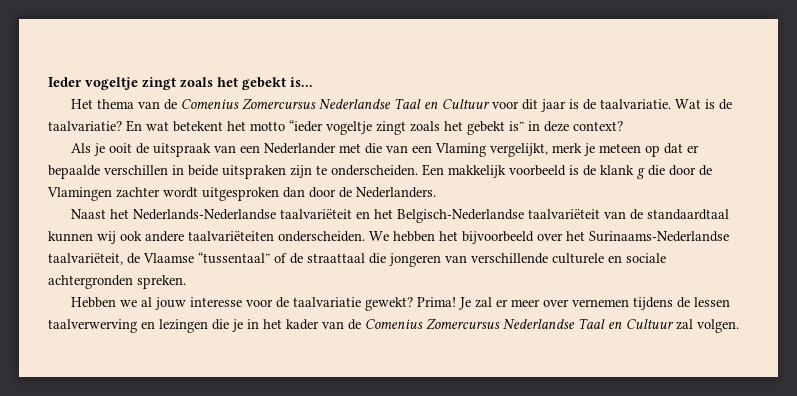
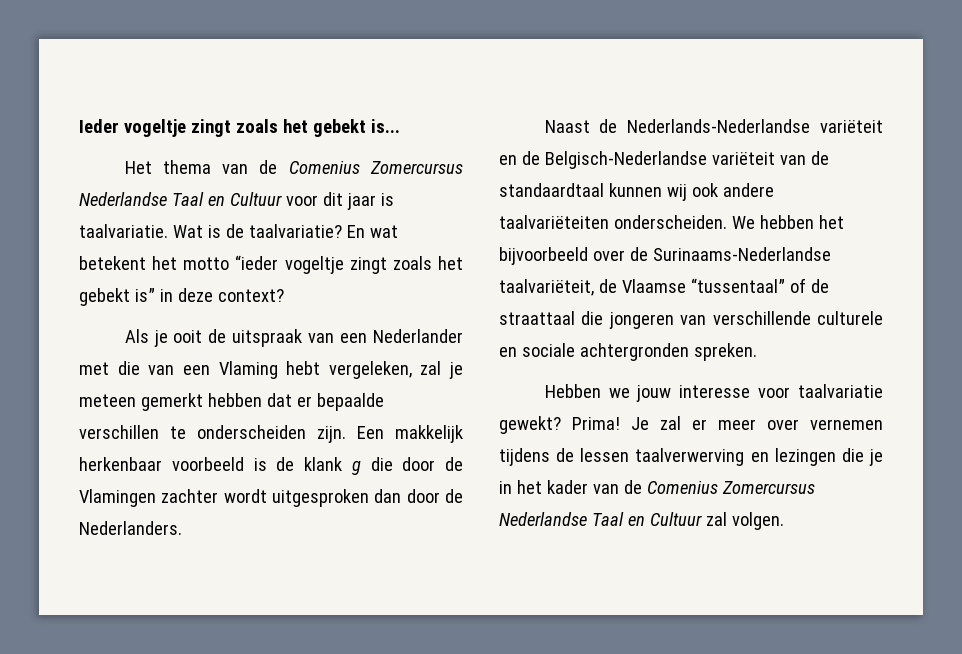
- Het thema van de Comenius Zomercursus Nederlandse Taal en Cultuur voor dit jaar is de taalvariatie.
+ Het thema van de Comenius Zomercursus Nederlandse Taal en Cultuur voor dit jaar is taalvariatie.
- Als je ooit de uitspraak van een Nederlander met die van een Vlaming vergelijkt, merk je meteen op dat er bepaalde verschillen in beide uitspraken zijn te onderscheiden.
+ Als je ooit de uitspraak van een Nederlander met die van een Vlaming hebt vergeleken, zal je meteen gemerkt hebben dat er bepaalde verschillen te onderscheiden zijn.
- Een makkelijk voorbeeld is de klank g die door de Vlamingen zachter wordt uitgesproken dan door de Nederlanders.
+ Een makkelijk herkenbaar voorbeeld is de klank g die door de Vlamingen zachter wordt uitgesproken dan door de Nederlanders.
- Naast het Nederlands-Nederlandse taalvariëteit en het Belgisch-Nederlandse taalvariëteit van de standaardtaal kunnen wij ook andere taalvariëteiten onderscheiden.
+ Naast de Nederlands-Nederlandse variëteit en de Belgisch-Nederlandse variëteit van de standaardtaal kunnen wij ook andere taalvariëteiten onderscheiden.
- We hebben het bijvoorbeeld over het Surinaams-Nederlandse taalvariëteit, de Vlaamse “tussentaalˮ of de straattaal die jongeren van verschillende culturele en sociale achtergronden spreken.
+ We hebben het bijvoorbeeld over de Surinaams-Nederlandse taalvariëteit, de Vlaamse “tussentaalˮ of de straattaal die jongeren van verschillende culturele en sociale achtergronden spreken.
- Hebben we al jouw interesse voor de taalvariatie gewekt?
+ Hebben we jouw interesse voor taalvariatie gewekt?

